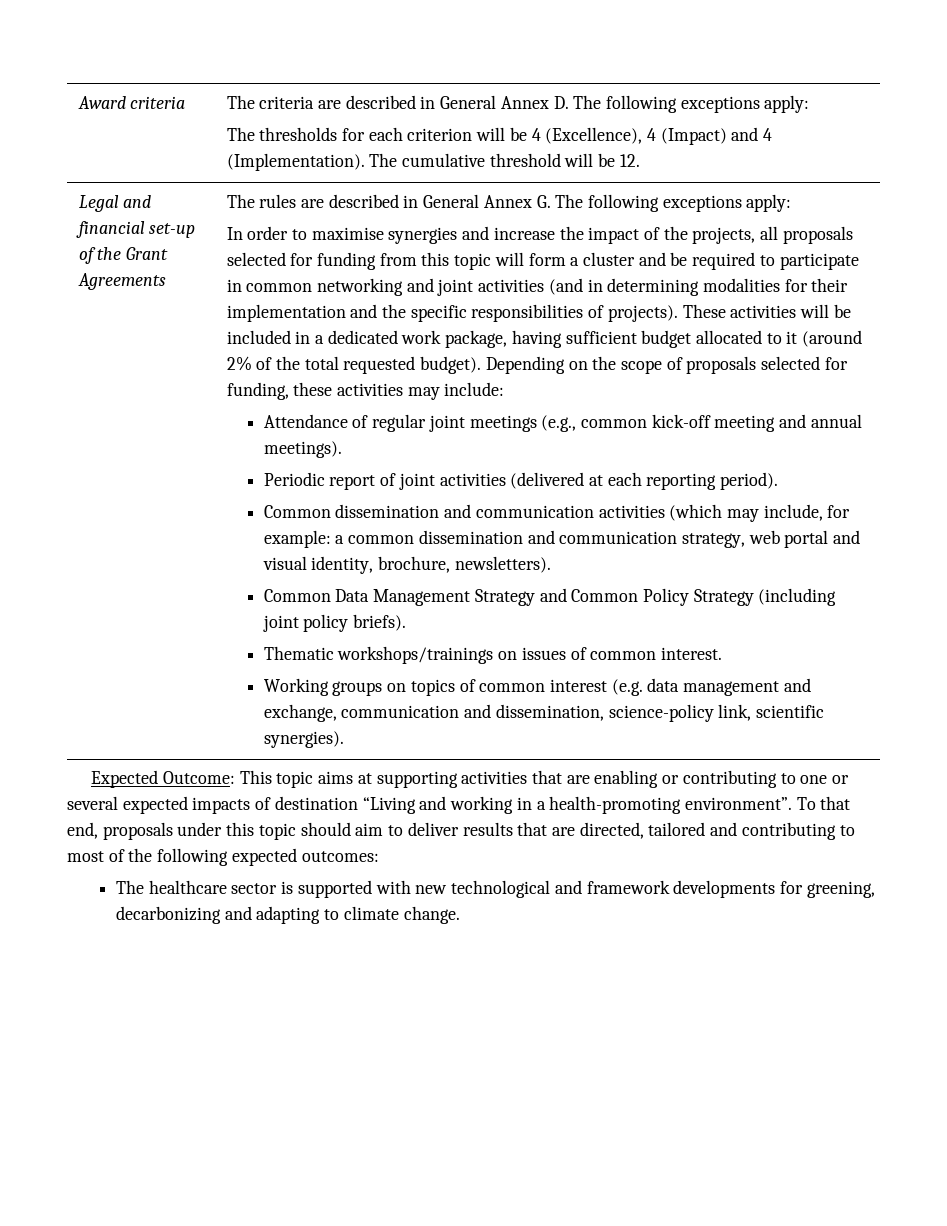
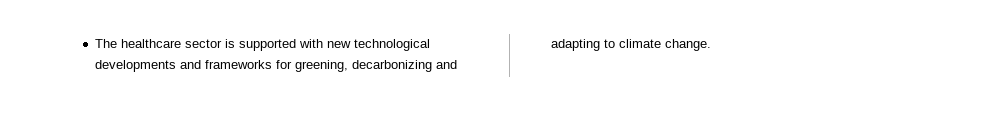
- Award criteria | The criteria are described in General Annex D. The following exceptions apply:
- The thresholds for each criterion will be 4 (Excellence), 4 (Impact) and 4 (Implementation). The cumulative threshold will be 12.
- Legal and financial set-up of the Grant Agreements | The rules are described in General Annex G. The following exceptions apply:
- In order to maximise synergies and increase the impact of the projects, all proposals selected for funding from this topic will form a cluster and be required to participate in common networking and joint activities (and in determining modalities for their implementation and the specific responsibilities of projects). These activities will be included in a dedicated work package, having sufficient budget allocated to it (around 2% of the total requested budget). Depending on the scope of proposals selected for funding, these activities may include:
- Attendance of regular joint meetings (e.g., common kick-off meeting and annual meetings).
- Periodic report of joint activities (delivered at each reporting period).
- Common dissemination and communication activities (which may include, for example: a common dissemination and communication strategy, web portal and visual identity, brochure, newsletters).
- Common Data Management Strategy and Common Policy Strategy (including joint policy briefs).
- Thematic workshops/trainings on issues of common interest.
- Working groups on topics of common interest (e.g. data management and exchange, communication and dissemination, science-policy link, scientific synergies).
- Expected Outcome: This topic aims at supporting activities that are enabling or contributing to one or several expected impacts of destination “Living and working in a health-promoting environment”. To that end, proposals under this topic should aim to deliver results that are directed, tailored and contributing to most of the following expected outcomes:
- The healthcare sector is supported with new technological and framework developments for greening, decarbonizing and adapting to climate change.
+ The healthcare sector is supported with new technological developments and frameworks for greening, decarbonizing and adapting to climate change.

